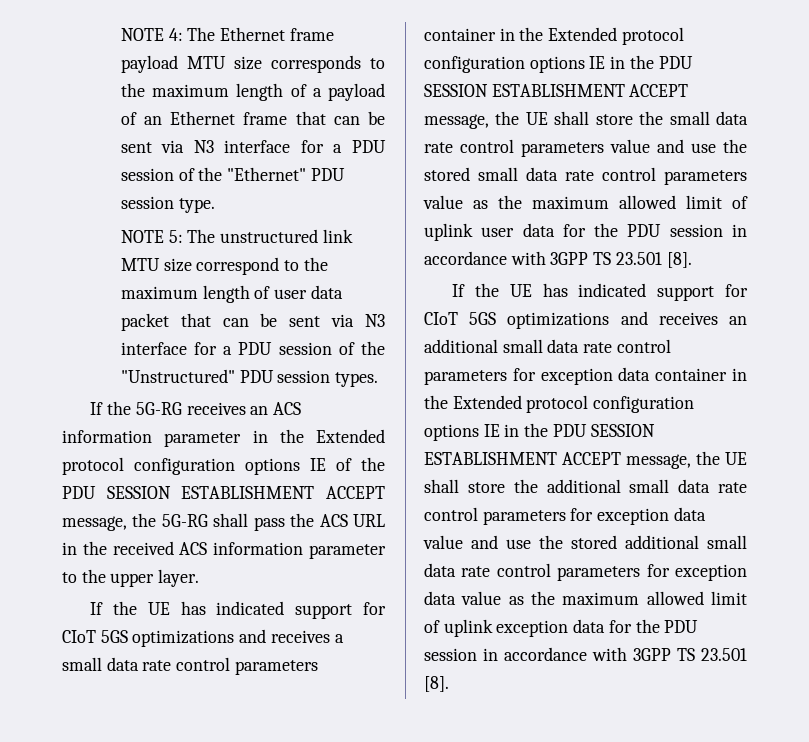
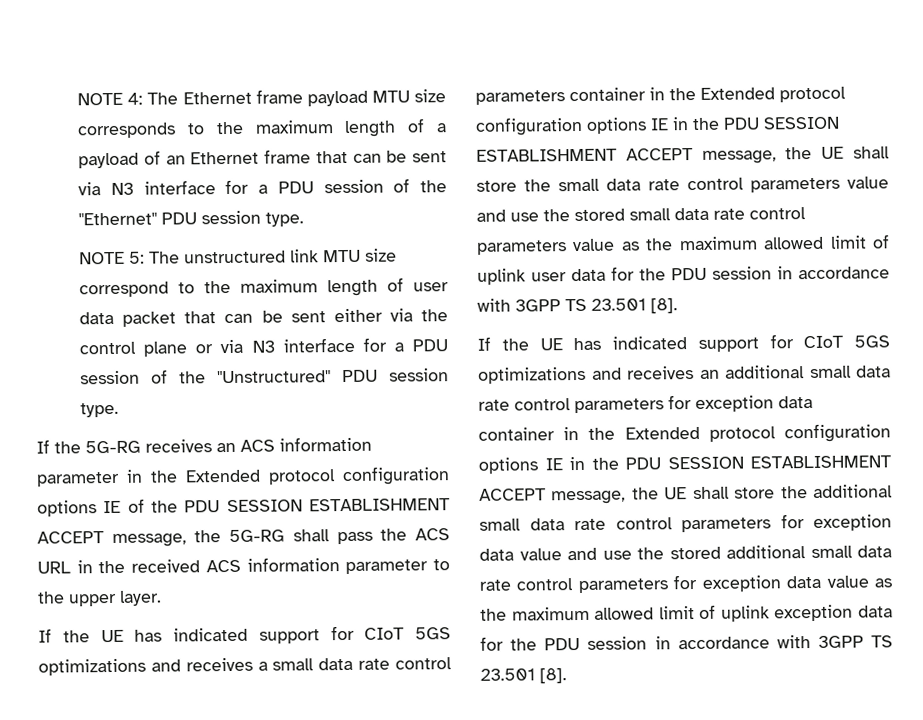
- NOTE 5: The unstructured link MTU size correspond to the maximum length of user data packet that can be sent via N3 interface for a PDU session of the "Unstructured" PDU session types.
+ NOTE 5: The unstructured link MTU size correspond to the maximum length of user data packet that can be sent either via the control plane or via N3 interface for a PDU session of the "Unstructured" PDU session type.

